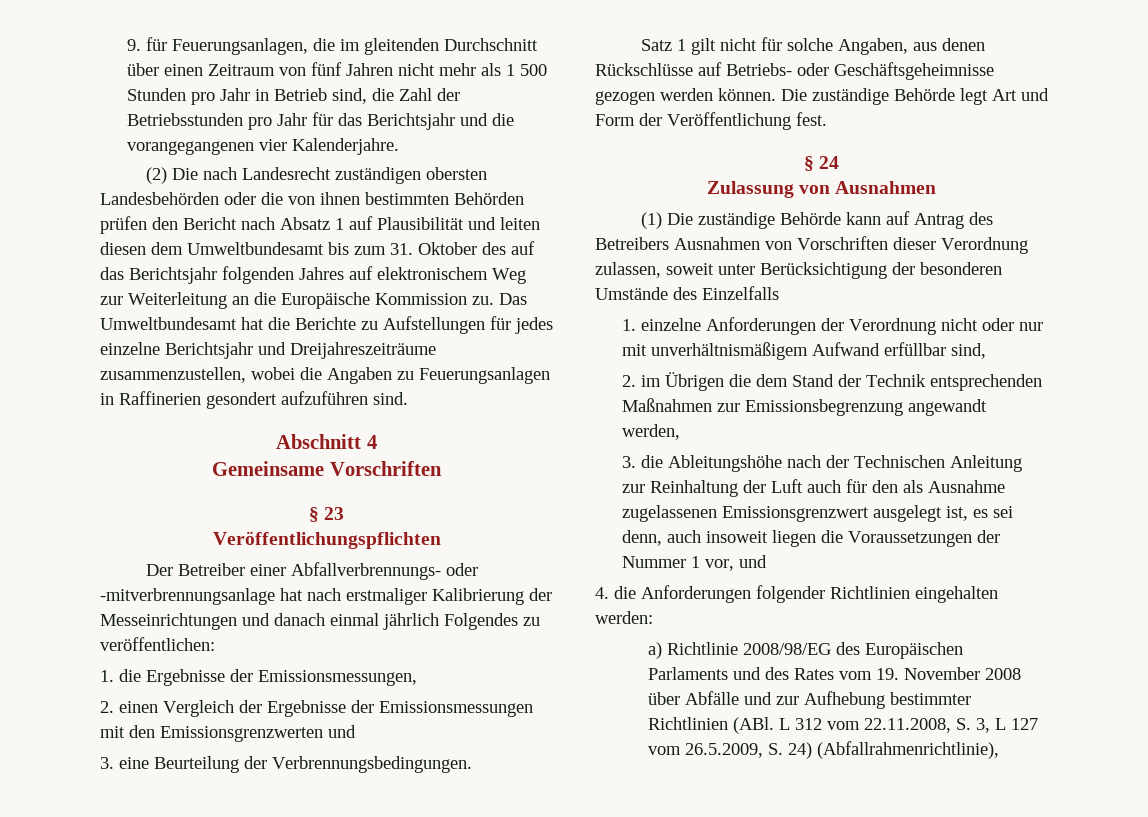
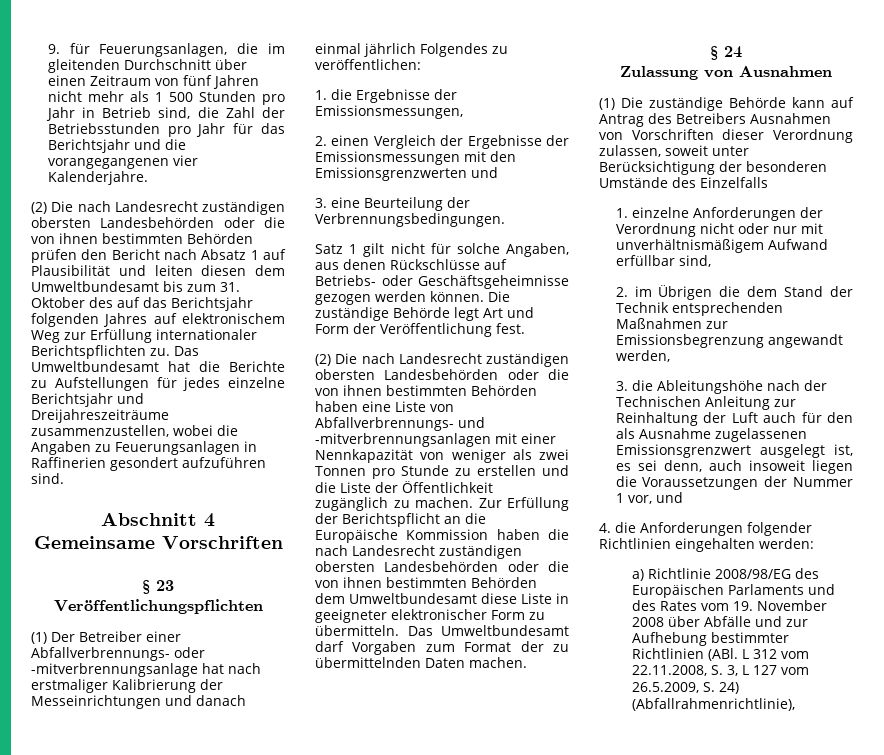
- (2) Die nach Landesrecht zuständigen obersten Landesbehörden oder die von ihnen bestimmten Behörden prüfen den Bericht nach Absatz 1 auf Plausibilität und leiten diesen dem Umweltbundesamt bis zum 31. Oktober des auf das Berichtsjahr folgenden Jahres auf elektronischem Weg zur Weiterleitung an die Europäische Kommission zu.
+ (2) Die nach Landesrecht zuständigen obersten Landesbehörden oder die von ihnen bestimmten Behörden prüfen den Bericht nach Absatz 1 auf Plausibilität und leiten diesen dem Umweltbundesamt bis zum 31. Oktober des auf das Berichtsjahr folgenden Jahres auf elektronischem Weg zur Erfüllung internationaler Berichtspflichten zu.
- Der Betreiber einer Abfallverbrennungs- oder -mitverbrennungsanlage hat nach erstmaliger Kalibrierung der Messeinrichtungen und danach einmal jährlich Folgendes zu veröffentlichen:
+ (1) Der Betreiber einer Abfallverbrennungs- oder -mitverbrennungsanlage hat nach erstmaliger Kalibrierung der Messeinrichtungen und danach einmal jährlich Folgendes zu veröffentlichen:
+ (2) Die nach Landesrecht zuständigen obersten Landesbehörden oder die von ihnen bestimmten Behörden haben eine Liste von Abfallverbrennungs- und -mitverbrennungsanlagen mit einer Nennkapazität von weniger als zwei Tonnen pro Stunde zu erstellen und die Liste der Öffentlichkeit zugänglich zu machen. Zur Erfüllung der Berichtspflicht an die Europäische Kommission haben die nach Landesrecht zuständigen obersten Landesbehörden oder die von ihnen bestimmten Behörden dem Umweltbundesamt diese Liste in geeigneter elektronischer Form zu übermitteln. Das Umweltbundesamt darf Vorgaben zum Format der zu übermittelnden Daten machen.

